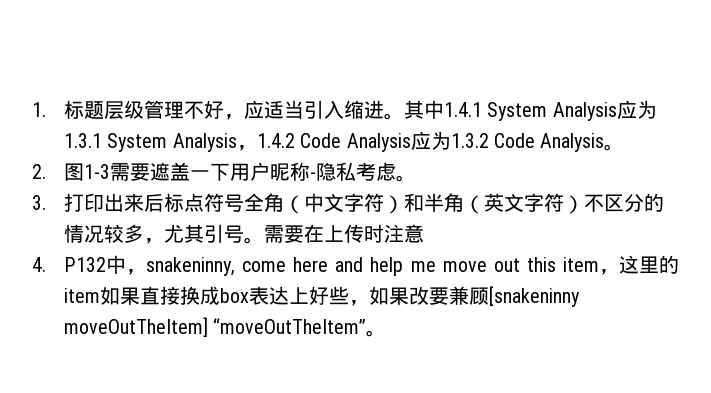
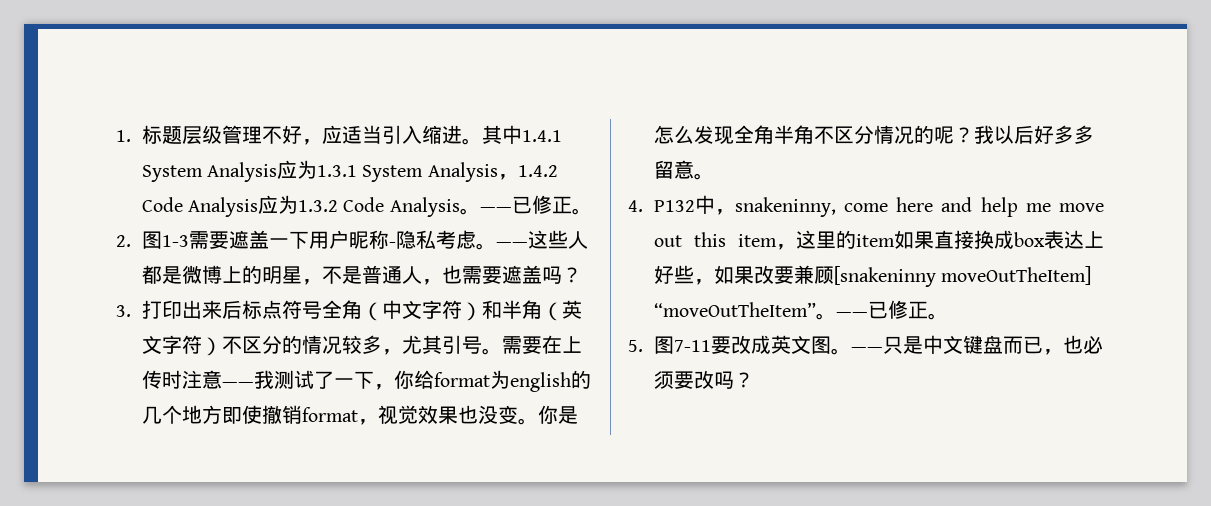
- 其中1.4.1 System Analysis应为1.3.1 System Analysis，1.4.2 Code Analysis应为1.3.2 Code Analysis。
+ 其中1.4.1 System Analysis应为1.3.1 System Analysis，1.4.2 Code Analysis应为1.3.2 Code Analysis。——已修正。
+ ——这些人都是微博上的明星，不是普通人，也需要遮盖吗？
- 需要在上传时注意
+ 需要在上传时注意——我测试了一下，你给format为english的几个地方即使撤销format，视觉效果也没变。你是怎么发现全角半角不区分情况的呢？我以后好多多留意。
- 4. P132中，snakeninny, come here and help me move out this item，这里的item如果直接换成box表达上好些，如果改要兼顾[snakeninny moveOutTheItem] “moveOutTheItem”。
+ 4. P132中，snakeninny, come here and help me move out this item，这里的item如果直接换成box表达上好些，如果改要兼顾[snakeninny moveOutTheItem] “moveOutTheItem”。——已修正。
+ 5.图7-11要改成英文图。——只是中文键盘而已，也必须要改吗？

